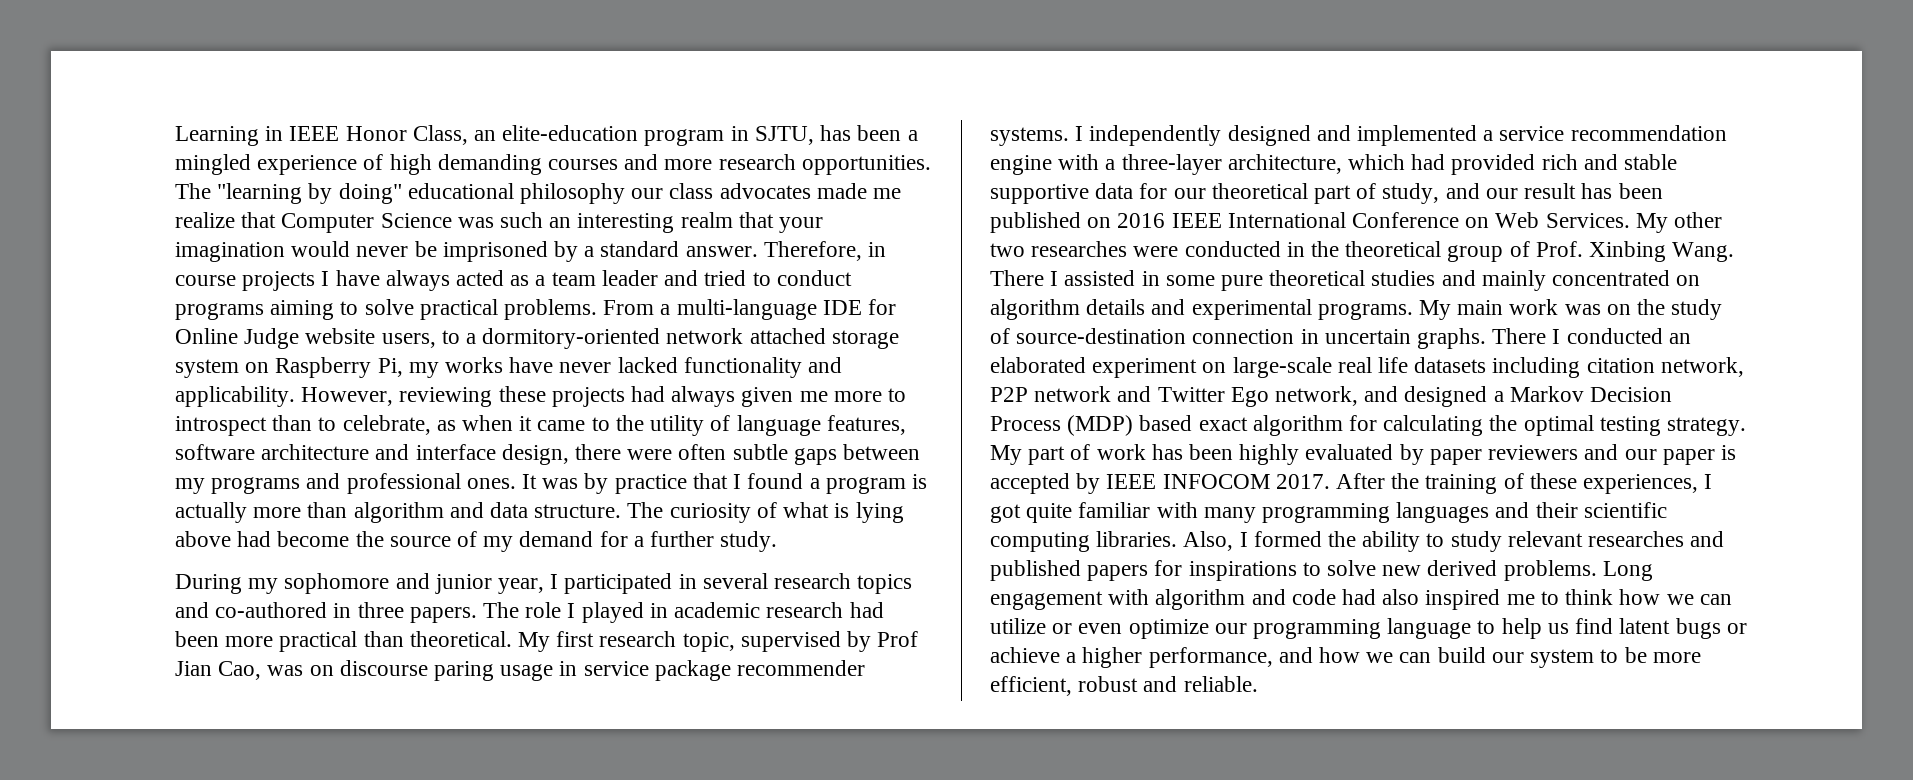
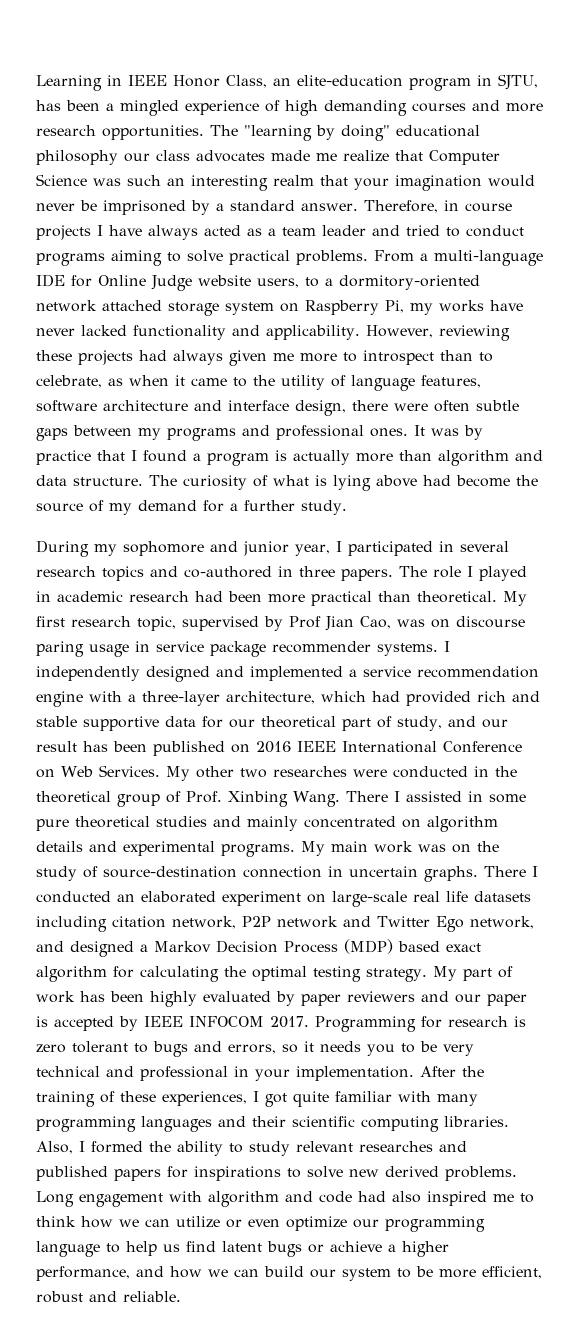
+ Programming for research is zero tolerant to bugs and errors, so it needs you to be very technical and professional in your implementation.

